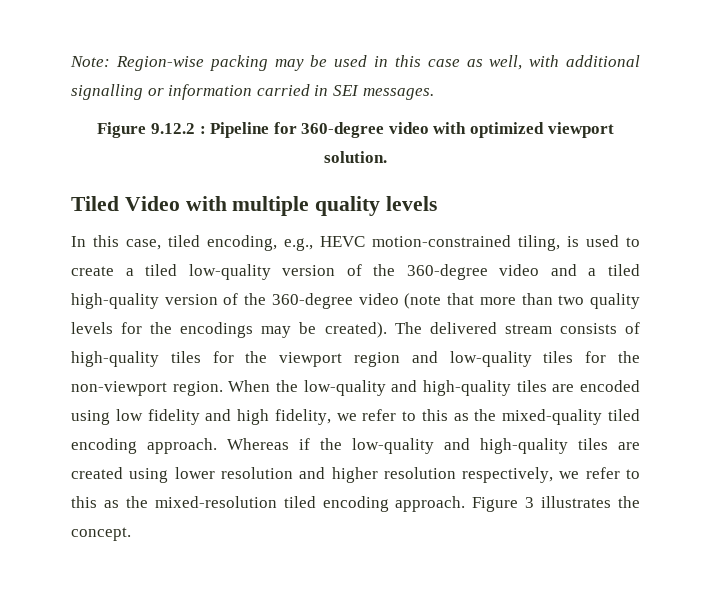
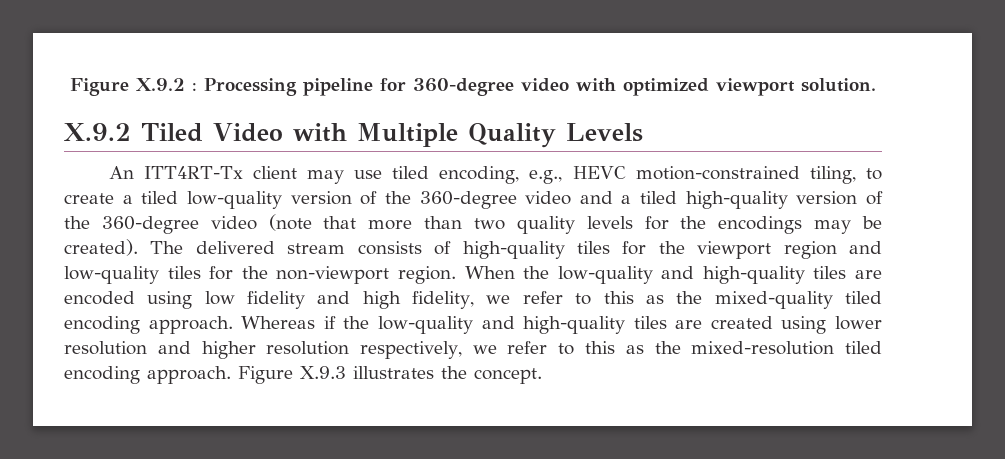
- Note: Region-wise packing may be used in this case as well, with additional signalling or information carried in SEI messages.
- Figure 9.12.2 : Pipeline for 360-degree video with optimized viewport solution.
+ Figure X.9.2 : Processing pipeline for 360-degree video with optimized viewport solution.
- Tiled Video with multiple quality levels
- In this case, tiled encoding, e.g., HEVC motion-constrained tiling, is used to create a tiled low-quality version of the 360-degree video and a tiled high-quality version of the 360-degree video (note that more than two quality levels for the encodings may be created).
+ X.9.2 Tiled Video with Multiple Quality Levels
+ An ITT4RT-Tx client may use tiled encoding, e.g., HEVC motion-constrained tiling, to create a tiled low-quality version of the 360-degree video and a tiled high-quality version of the 360-degree video (note that more than two quality levels for the encodings may be created).
- Figure 3 illustrates the concept.
+ Figure X.9.3 illustrates the concept.

